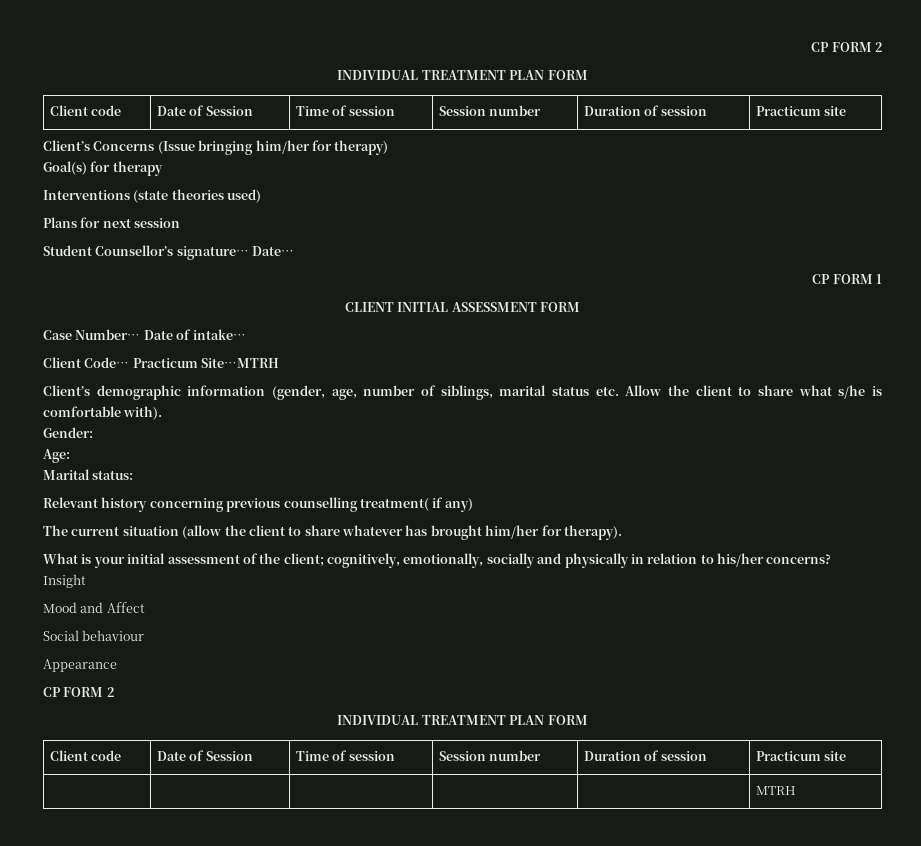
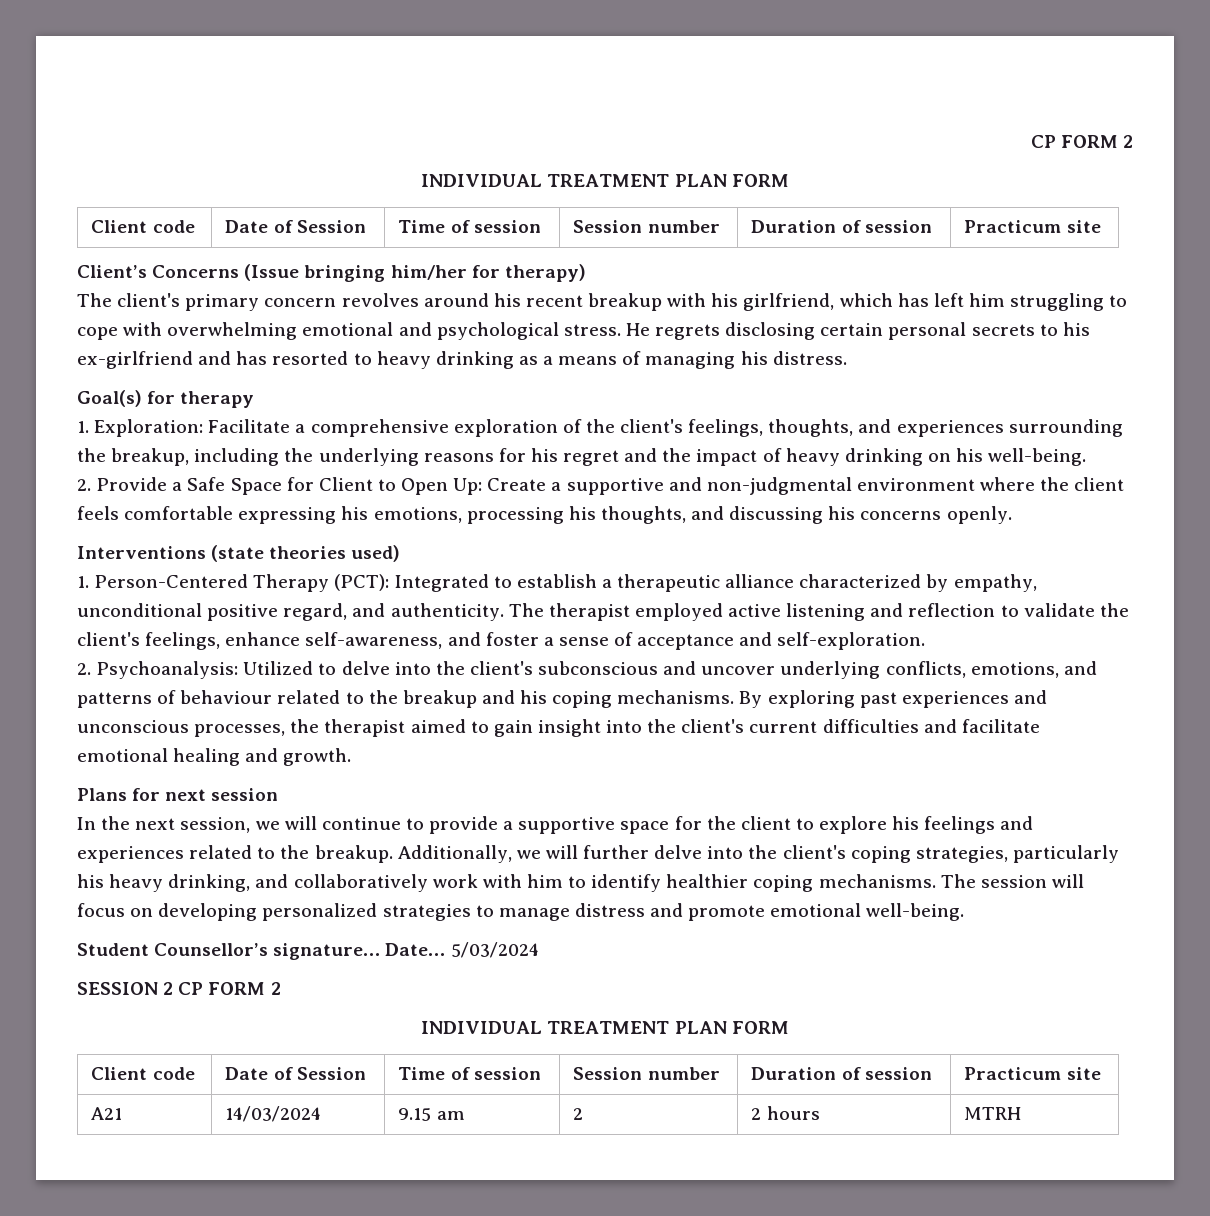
+ The client's primary concern revolves around his recent breakup with his girlfriend, which has left him struggling to cope with overwhelming emotional and psychological stress. He regrets disclosing certain personal secrets to his ex-girlfriend and has resorted to heavy drinking as a means of managing his distress.
  Goal(s) for therapy
+ 1. Exploration: Facilitate a comprehensive exploration of the client's feelings, thoughts, and experiences surrounding the breakup, including the underlying reasons for his regret and the impact of heavy drinking on his well-being.
+ 2. Provide a Safe Space for Client to Open Up: Create a supportive and non-judgmental environment where the client feels comfortable expressing his emotions, processing his thoughts, and discussing his concerns openly.
  Interventions (state theories used)
+ 1. Person-Centered Therapy (PCT): Integrated to establish a therapeutic alliance characterized by empathy, unconditional positive regard, and authenticity. The therapist employed active listening and reflection to validate the client's feelings, enhance self-awareness, and foster a sense of acceptance and self-exploration.
+ 2. Psychoanalysis: Utilized to delve into the client's subconscious and uncover underlying conflicts, emotions, and patterns of behaviour related to the breakup and his coping mechanisms. By exploring past experiences and unconscious processes, the therapist aimed to gain insight into the client's current difficulties and facilitate emotional healing and growth.
  Plans for next session
- Student Counsellor’s signature… Date…
- CP FORM 1
- CLIENT INITIAL ASSESSMENT FORM
- Case Number… Date of intake…
- Client Code… Practicum Site…MTRH
- Client’s demographic information (gender, age, number of siblings, marital status etc. Allow the client to share what s/he is comfortable with).
- Gender:
- Age:
- Marital status:
- Relevant history concerning previous counselling treatment( if any)
- The current situation (allow the client to share whatever has brought him/her for therapy).
- What is your initial assessment of the client; cognitively, emotionally, socially and physically in relation to his/her concerns?
- Insight
- Mood and Affect
- Social behaviour
- Appearance
- CP FORM 2
+ In the next session, we will continue to provide a supportive space for the client to explore his feelings and experiences related to the breakup. Additionally, we will further delve into the client's coping strategies, particularly his heavy drinking, and collaboratively work with him to identify healthier coping mechanisms. The session will focus on developing personalized strategies to manage distress and promote emotional well-being.
+ Student Counsellor’s signature… Date… 5/03/2024
+ SESSION 2 CP FORM 2
- | | | | | MTRH
+ A21 | 14/03/2024 | 9.15 am | 2 | 2 hours | MTRH

